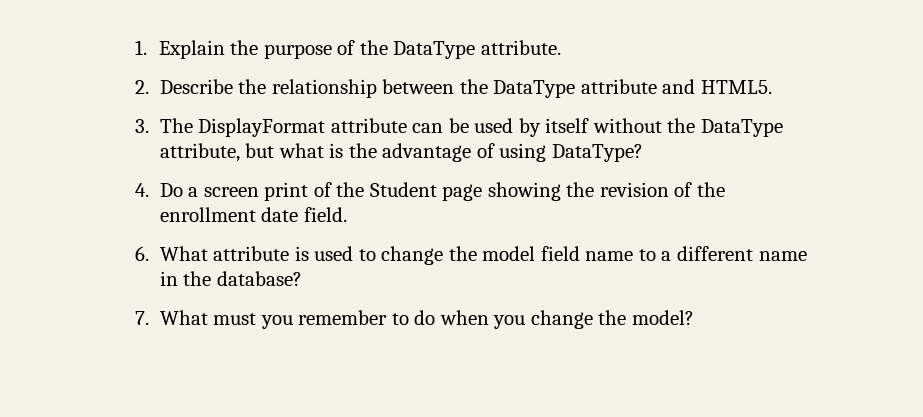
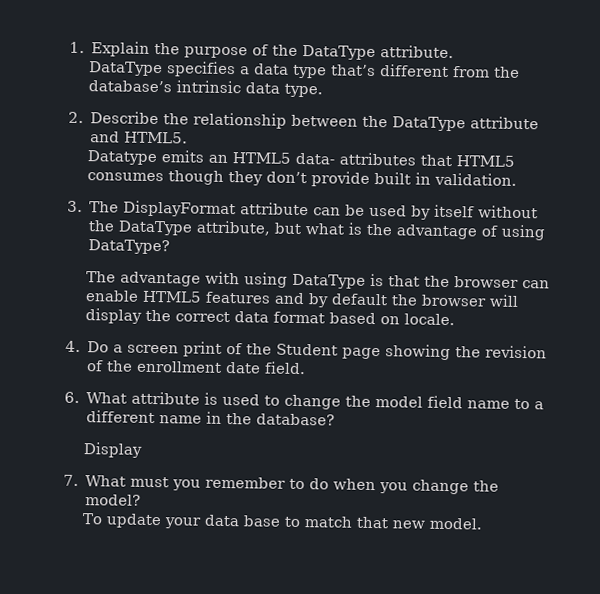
+ DataType specifies a data type that’s different from the database’s intrinsic data type.
+ Datatype emits an HTML5 data- attributes that HTML5 consumes though they don’t provide built in validation.
+ The advantage with using DataType is that the browser can enable HTML5 features and by default the browser will display the correct data format based on locale.
+ Display
+ To update your data base to match that new model.

